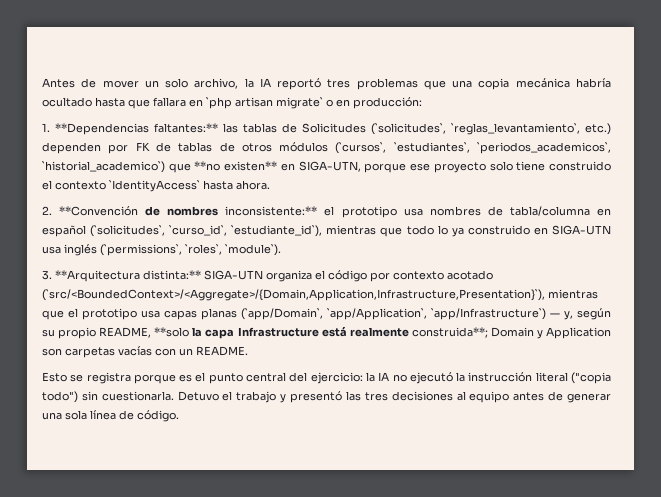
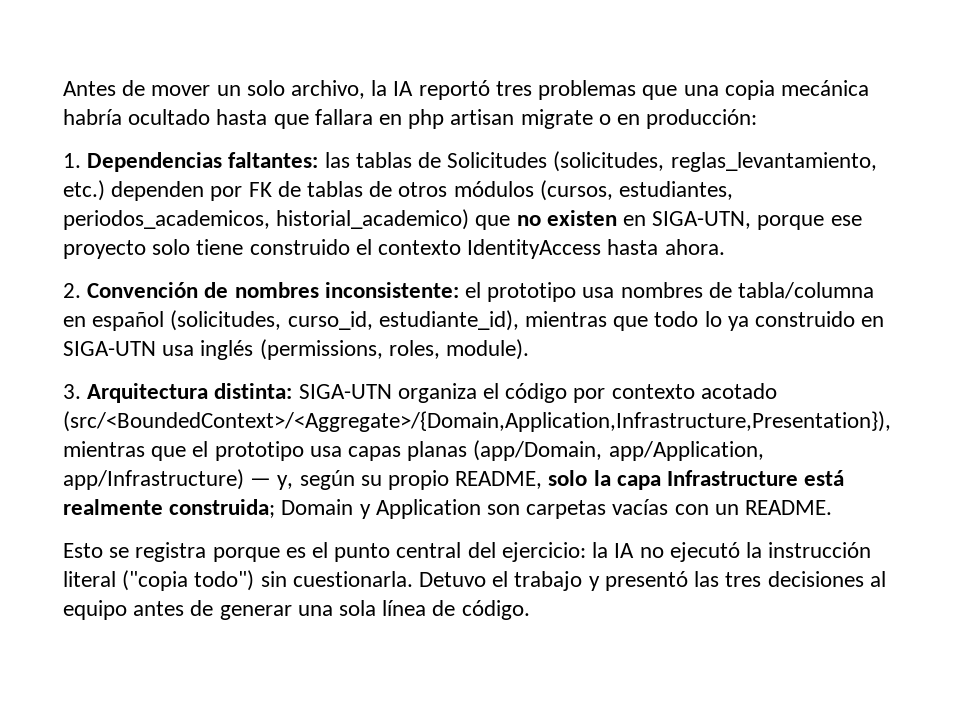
- Antes de mover un solo archivo, la IA reportó tres problemas que una copia mecánica habría ocultado hasta que fallara en `php artisan migrate` o en producción:
+ Antes de mover un solo archivo, la IA reportó tres problemas que una copia mecánica habría ocultado hasta que fallara en php artisan migrate o en producción:
- 1. **Dependencias faltantes:** las tablas de Solicitudes (`solicitudes`, `reglas_levantamiento`, etc.) dependen por FK de tablas de otros módulos (`cursos`, `estudiantes`, `periodos_academicos`, `historial_academico`) que **no existen** en SIGA-UTN, porque ese proyecto solo tiene construido el contexto `IdentityAccess` hasta ahora.
+ 1. Dependencias faltantes: las tablas de Solicitudes (solicitudes, reglas_levantamiento, etc.) dependen por FK de tablas de otros módulos (cursos, estudiantes, periodos_academicos, historial_academico) que no existen en SIGA-UTN, porque ese proyecto solo tiene construido el contexto IdentityAccess hasta ahora.
- 2. **Convención de nombres inconsistente:** el prototipo usa nombres de tabla/columna en español (`solicitudes`, `curso_id`, `estudiante_id`), mientras que todo lo ya construido en SIGA-UTN usa inglés (`permissions`, `roles`, `module`).
+ 2. Convención de nombres inconsistente: el prototipo usa nombres de tabla/columna en español (solicitudes, curso_id, estudiante_id), mientras que todo lo ya construido en SIGA-UTN usa inglés (permissions, roles, module).
- 3. **Arquitectura distinta:** SIGA-UTN organiza el código por contexto acotado (`src/<BoundedContext>/<Aggregate>/{Domain,Application,Infrastructure,Presentation}`), mientras que el prototipo usa capas planas (`app/Domain`, `app/Application`, `app/Infrastructure`) — y, según su propio README, **solo la capa Infrastructure está realmente construida**; Domain y Application son carpetas vacías con un README.
+ 3. Arquitectura distinta: SIGA-UTN organiza el código por contexto acotado (src/<BoundedContext>/<Aggregate>/{Domain,Application,Infrastructure,Presentation}), mientras que el prototipo usa capas planas (app/Domain, app/Application, app/Infrastructure) — y, según su propio README, solo la capa Infrastructure está realmente construida; Domain y Application son carpetas vacías con un README.

